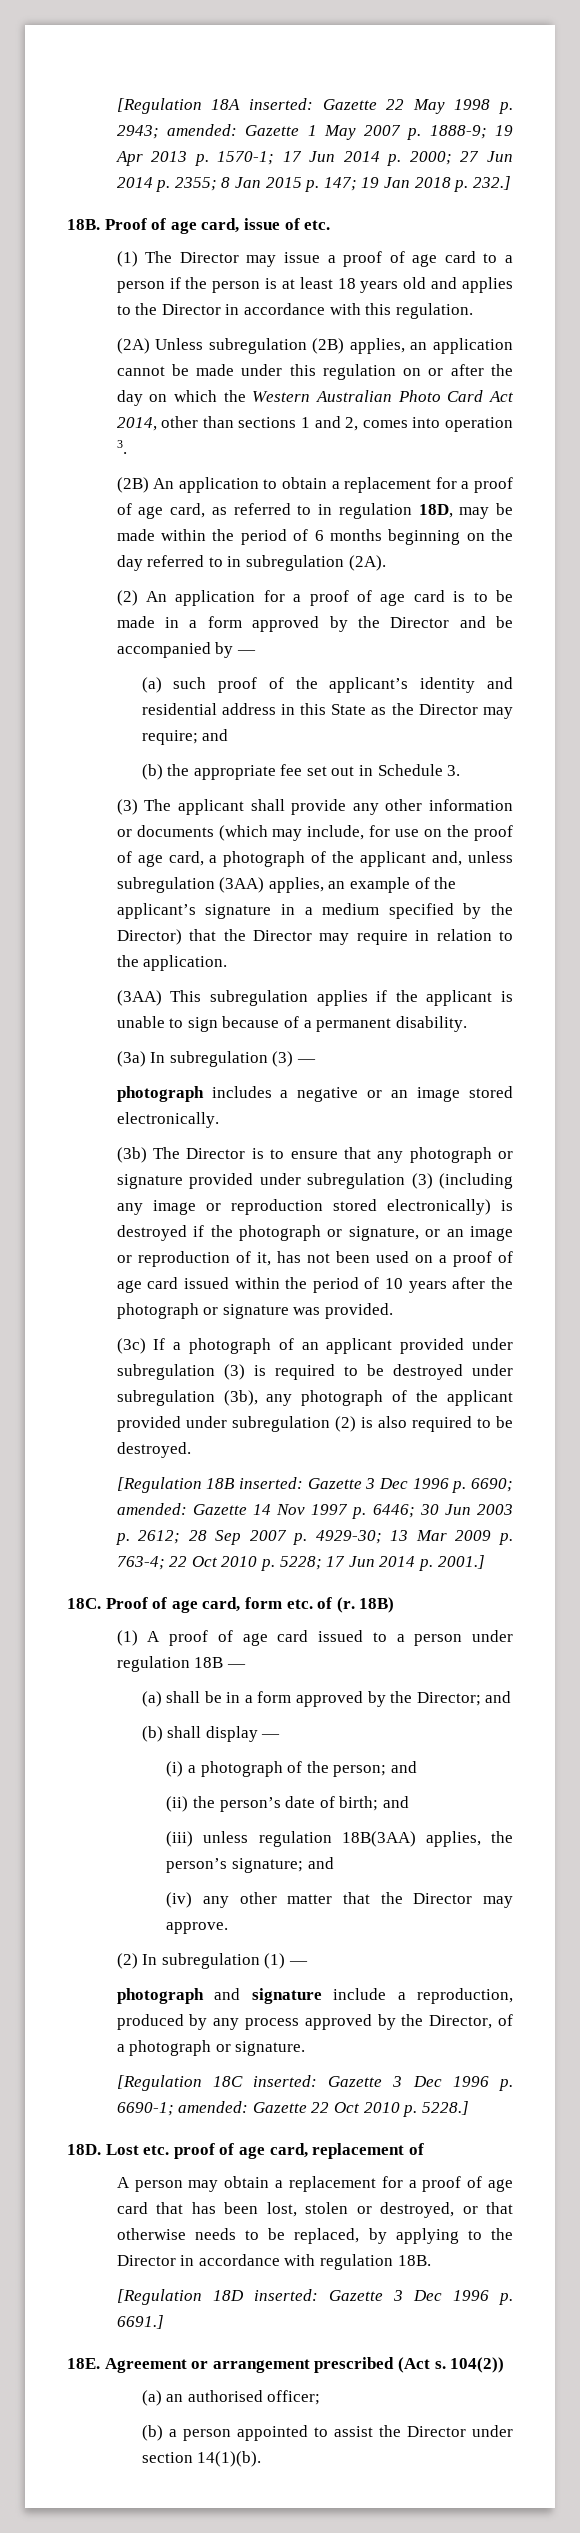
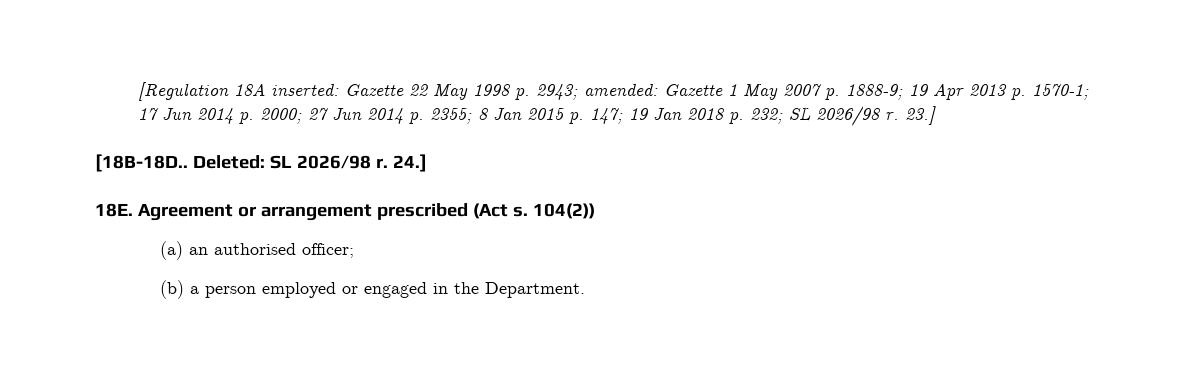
- [Regulation 18A inserted: Gazette 22 May 1998 p. 2943; amended: Gazette 1 May 2007 p. 1888-9; 19 Apr 2013 p. 1570-1; 17 Jun 2014 p. 2000; 27 Jun 2014 p. 2355; 8 Jan 2015 p. 147; 19 Jan 2018 p. 232.]
- 18B. Proof of age card, issue of etc.
- (1) The Director may issue a proof of age card to a person if the person is at least 18 years old and applies to the Director in accordance with this regulation.
- (2A) Unless subregulation (2B) applies, an application cannot be made under this regulation on or after the day on which the Western Australian Photo Card Act 2014, other than sections 1 and 2, comes into operation 3.
- (2B) An application to obtain a replacement for a proof of age card, as referred to in regulation 18D, may be made within the period of 6 months beginning on the day referred to in subregulation (2A).
- (2) An application for a proof of age card is to be made in a form approved by the Director and be accompanied by —
- (a) such proof of the applicant’s identity and residential address in this State as the Director may require; and
- (b) the appropriate fee set out in Schedule 3.
- (3) The applicant shall provide any other information or documents (which may include, for use on the proof of age card, a photograph of the applicant and, unless subregulation (3AA) applies, an example of the applicant’s signature in a medium specified by the Director) that the Director may require in relation to the application.
- (3AA) This subregulation applies if the applicant is unable to sign because of a permanent disability.
- (3a) In subregulation (3) —
- photograph includes a negative or an image stored electronically.
- (3b) The Director is to ensure that any photograph or signature provided under subregulation (3) (including any image or reproduction stored electronically) is destroyed if the photograph or signature, or an image or reproduction of it, has not been used on a proof of age card issued within the period of 10 years after the photograph or signature was provided.
- (3c) If a photograph of an applicant provided under subregulation (3) is required to be destroyed under subregulation (3b), any photograph of the applicant provided under subregulation (2) is also required to be destroyed.
- [Regulation 18B inserted: Gazette 3 Dec 1996 p. 6690; amended: Gazette 14 Nov 1997 p. 6446; 30 Jun 2003 p. 2612; 28 Sep 2007 p. 4929-30; 13 Mar 2009 p. 763-4; 22 Oct 2010 p. 5228; 17 Jun 2014 p. 2001.]
- 18C. Proof of age card, form etc. of (r. 18B)
- (1) A proof of age card issued to a person under regulation 18B —
- (a) shall be in a form approved by the Director; and
- (b) shall display —
- (i) a photograph of the person; and
- (ii) the person’s date of birth; and
- (iii) unless regulation 18B(3AA) applies, the person’s signature; and
- (iv) any other matter that the Director may approve.
- (2) In subregulation (1) —
- photograph and signature include a reproduction, produced by any process approved by the Director, of a photograph or signature.
- [Regulation 18C inserted: Gazette 3 Dec 1996 p. 6690-1; amended: Gazette 22 Oct 2010 p. 5228.]
- 18D. Lost etc. proof of age card, replacement of
- A person may obtain a replacement for a proof of age card that has been lost, stolen or destroyed, or that otherwise needs to be replaced, by applying to the Director in accordance with regulation 18B.
- [Regulation 18D inserted: Gazette 3 Dec 1996 p. 6691.]
+ [Regulation 18A inserted: Gazette 22 May 1998 p. 2943; amended: Gazette 1 May 2007 p. 1888-9; 19 Apr 2013 p. 1570-1; 17 Jun 2014 p. 2000; 27 Jun 2014 p. 2355; 8 Jan 2015 p. 147; 19 Jan 2018 p. 232; SL 2026/98 r. 23.]
+ [18B-18D.. Deleted: SL 2026/98 r. 24.]
- (b) a person appointed to assist the Director under section 14(1)(b).
+ (b) a person employed or engaged in the Department.

